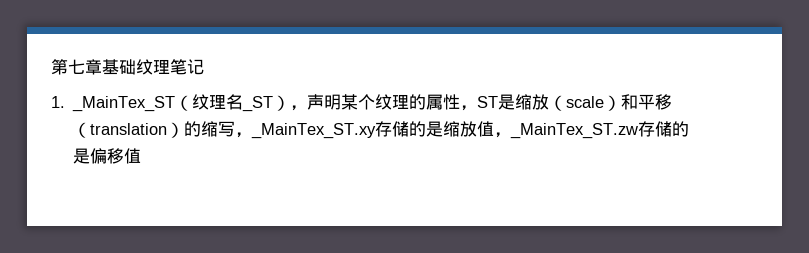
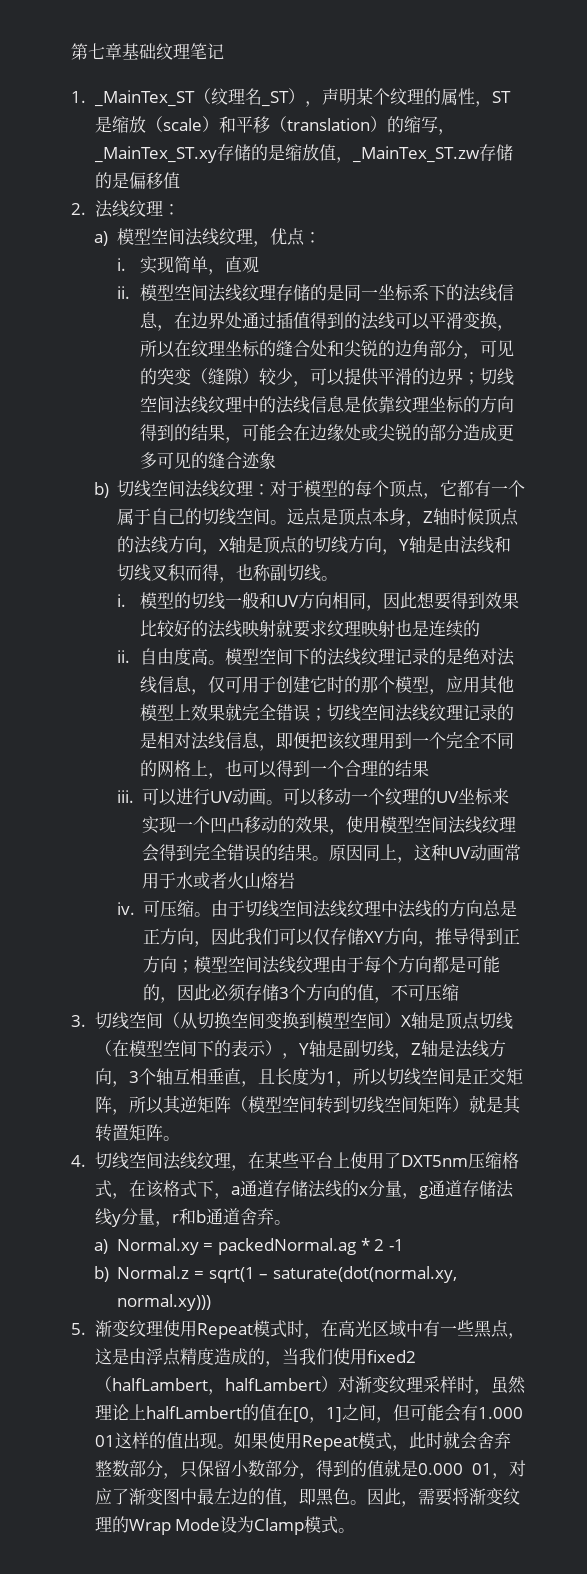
+ 2.法线纹理：
+ a)模型空间法线纹理，优点：
+ i.实现简单，直观
+ ii.模型空间法线纹理存储的是同一坐标系下的法线信息，在边界处通过插值得到的法线可以平滑变换，所以在纹理坐标的缝合处和尖锐的边角部分，可见的突变（缝隙）较少，可以提供平滑的边界；切线空间法线纹理中的法线信息是依靠纹理坐标的方向得到的结果，可能会在边缘处或尖锐的部分造成更多可见的缝合迹象
+ b)切线空间法线纹理：对于模型的每个顶点，它都有一个属于自己的切线空间。远点是顶点本身，Z轴时候顶点的法线方向，X轴是顶点的切线方向，Y轴是由法线和切线叉积而得，也称副切线。
+ i.模型的切线一般和UV方向相同，因此想要得到效果比较好的法线映射就要求纹理映射也是连续的
+ ii.自由度高。模型空间下的法线纹理记录的是绝对法线信息，仅可用于创建它时的那个模型，应用其他模型上效果就完全错误；切线空间法线纹理记录的是相对法线信息，即便把该纹理用到一个完全不同的网格上，也可以得到一个合理的结果
+ iii.可以进行UV动画。可以移动一个纹理的UV坐标来实现一个凹凸移动的效果，使用模型空间法线纹理会得到完全错误的结果。原因同上，这种UV动画常用于水或者火山熔岩
+ iv.可压缩。由于切线空间法线纹理中法线的方向总是正方向，因此我们可以仅存储XY方向，推导得到正方向；模型空间法线纹理由于每个方向都是可能的，因此必须存储3个方向的值，不可压缩
+ 3.切线空间（从切换空间变换到模型空间）X轴是顶点切线（在模型空间下的表示），Y轴是副切线，Z轴是法线方向，3个轴互相垂直，且长度为1，所以切线空间是正交矩阵，所以其逆矩阵（模型空间转到切线空间矩阵）就是其转置矩阵。
+ 4.切线空间法线纹理，在某些平台上使用了DXT5nm压缩格式，在该格式下，a通道存储法线的x分量，g通道存储法线y分量，r和b通道舍弃。
+ a) Normal.xy = packedNormal.ag * 2 -1
+ b) Normal.z = sqrt(1 – saturate(dot(normal.xy, normal.xy)))
+ 5.渐变纹理使用Repeat模式时，在高光区域中有一些黑点，这是由浮点精度造成的，当我们使用fixed2（halfLambert，halfLambert）对渐变纹理采样时，虽然理论上halfLambert的值在[0，1]之间，但可能会有1.000 01这样的值出现。如果使用Repeat模式，此时就会舍弃整数部分，只保留小数部分，得到的值就是0.000 01，对应了渐变图中最左边的值，即黑色。因此，需要将渐变纹理的Wrap Mode设为Clamp模式。

